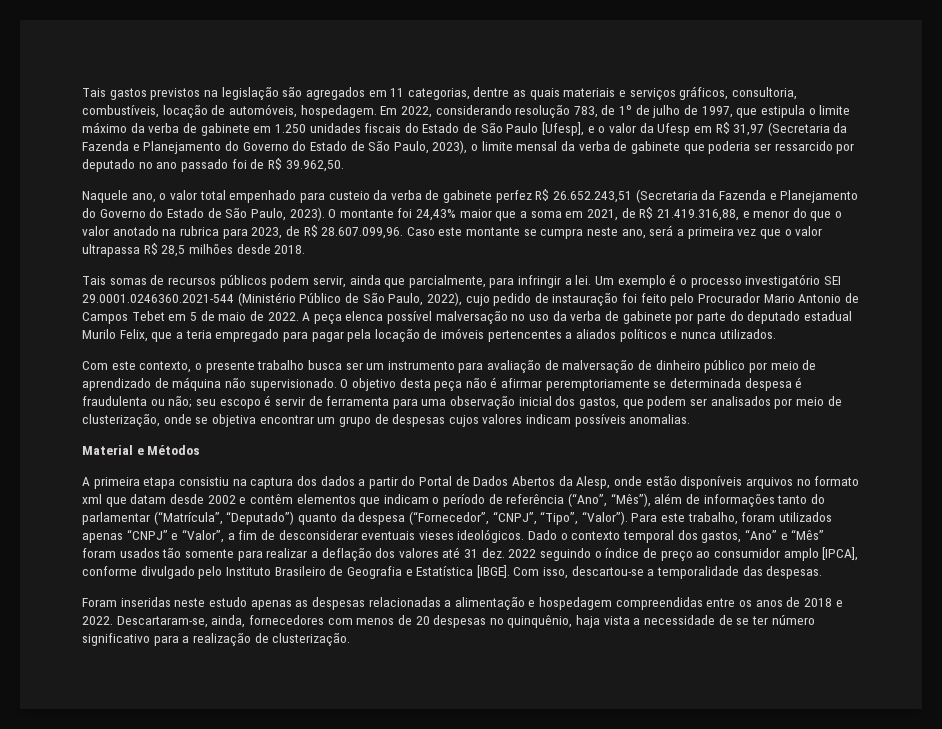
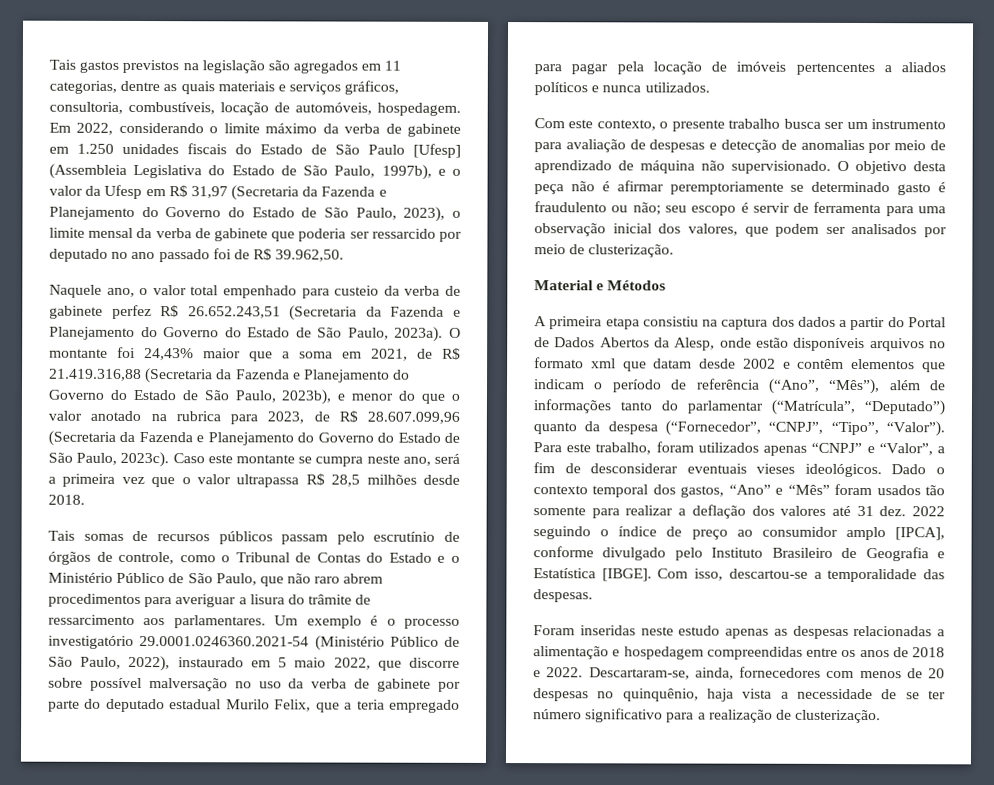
- Em 2022, considerando resolução 783, de 1º de julho de 1997, que estipula o limite máximo da verba de gabinete em 1.250 unidades fiscais do Estado de São Paulo [Ufesp], e o valor da Ufesp em R$ 31,97 (Secretaria da Fazenda e Planejamento do Governo do Estado de São Paulo, 2023), o limite mensal da verba de gabinete que poderia ser ressarcido por deputado no ano passado foi de R$ 39.962,50.
+ Em 2022, considerando o limite máximo da verba de gabinete em 1.250 unidades fiscais do Estado de São Paulo [Ufesp] (Assembleia Legislativa do Estado de São Paulo, 1997b), e o valor da Ufesp em R$ 31,97 (Secretaria da Fazenda e Planejamento do Governo do Estado de São Paulo, 2023), o limite mensal da verba de gabinete que poderia ser ressarcido por deputado no ano passado foi de R$ 39.962,50.
- Naquele ano, o valor total empenhado para custeio da verba de gabinete perfez R$ 26.652.243,51 (Secretaria da Fazenda e Planejamento do Governo do Estado de São Paulo, 2023).
+ Naquele ano, o valor total empenhado para custeio da verba de gabinete perfez R$ 26.652.243,51 (Secretaria da Fazenda e Planejamento do Governo do Estado de São Paulo, 2023a).
- O montante foi 24,43% maior que a soma em 2021, de R$ 21.419.316,88, e menor do que o valor anotado na rubrica para 2023, de R$ 28.607.099,96. Caso este montante se cumpra neste ano, será a primeira vez que o valor ultrapassa R$ 28,5 milhões desde 2018.
+ O montante foi 24,43% maior que a soma em 2021, de R$ 21.419.316,88 (Secretaria da Fazenda e Planejamento do Governo do Estado de São Paulo, 2023b), e menor do que o valor anotado na rubrica para 2023, de R$ 28.607.099,96 (Secretaria da Fazenda e Planejamento do Governo do Estado de São Paulo, 2023c). Caso este montante se cumpra neste ano, será a primeira vez que o valor ultrapassa R$ 28,5 milhões desde 2018.
- Tais somas de recursos públicos podem servir, ainda que parcialmente, para infringir a lei.
+ Tais somas de recursos públicos passam pelo escrutínio de órgãos de controle, como o Tribunal de Contas do Estado e o Ministério Público de São Paulo, que não raro abrem procedimentos para averiguar a lisura do trâmite de ressarcimento aos parlamentares.
- Um exemplo é o processo investigatório SEI 29.0001.0246360.2021-544 (Ministério Público de São Paulo, 2022), cujo pedido de instauração foi feito pelo Procurador Mario Antonio de Campos Tebet em 5 de maio de 2022. A peça elenca possível malversação no uso da verba de gabinete por parte do deputado estadual Murilo Felix, que a teria empregado para pagar pela locação de imóveis pertencentes a aliados políticos e nunca utilizados.
+ Um exemplo é o processo investigatório 29.0001.0246360.2021-54 (Ministério Público de São Paulo, 2022), instaurado em 5 maio 2022, que discorre sobre possível malversação no uso da verba de gabinete por parte do deputado estadual Murilo Felix, que a teria empregado para pagar pela locação de imóveis pertencentes a aliados políticos e nunca utilizados.
- Com este contexto, o presente trabalho busca ser um instrumento para avaliação de malversação de dinheiro público por meio de aprendizado de máquina não supervisionado.
+ Com este contexto, o presente trabalho busca ser um instrumento para avaliação de despesas e detecção de anomalias por meio de aprendizado de máquina não supervisionado.
- O objetivo desta peça não é afirmar peremptoriamente se determinada despesa é fraudulenta ou não; seu escopo é servir de ferramenta para uma observação inicial dos gastos, que podem ser analisados por meio de clusterização, onde se objetiva encontrar um grupo de despesas cujos valores indicam possíveis anomalias.
+ O objetivo desta peça não é afirmar peremptoriamente se determinado gasto é fraudulento ou não; seu escopo é servir de ferramenta para uma observação inicial dos valores, que podem ser analisados por meio de clusterização.

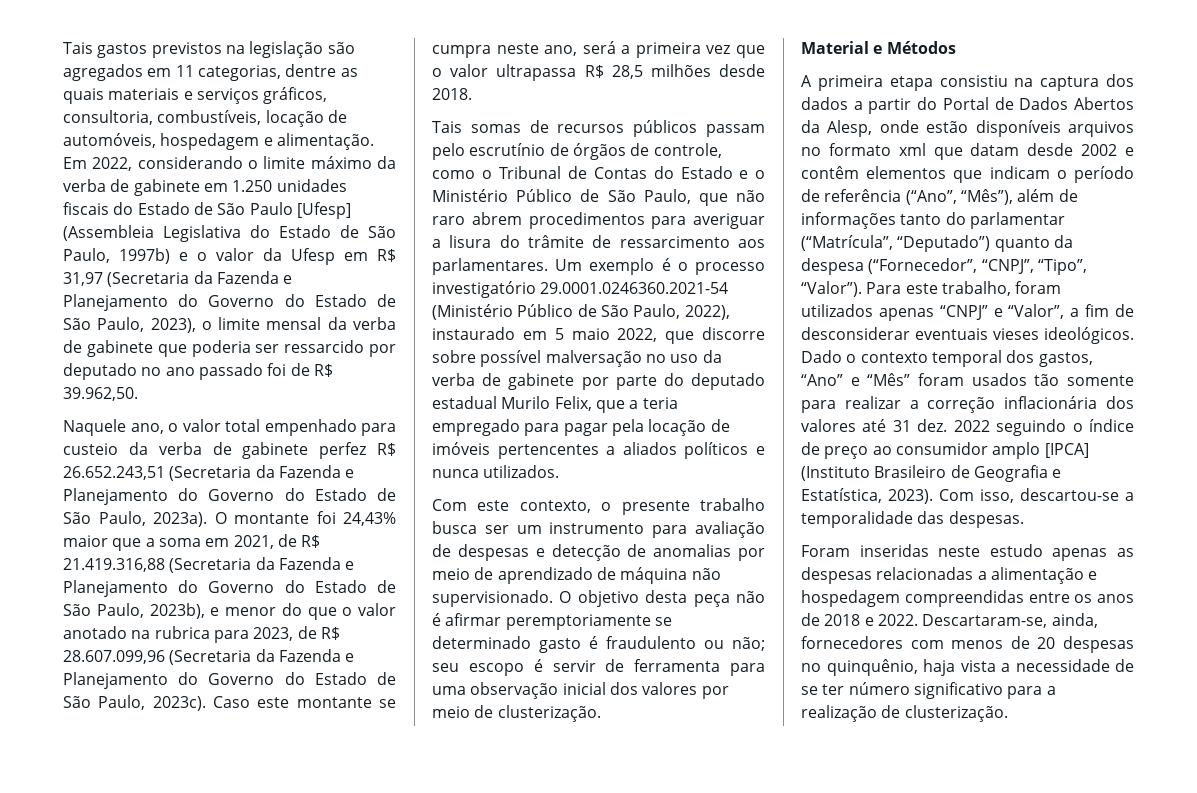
- Tais gastos previstos na legislação são agregados em 11 categorias, dentre as quais materiais e serviços gráficos, consultoria, combustíveis, locação de automóveis, hospedagem.
+ Tais gastos previstos na legislação são agregados em 11 categorias, dentre as quais materiais e serviços gráficos, consultoria, combustíveis, locação de automóveis, hospedagem e alimentação.
- Em 2022, considerando o limite máximo da verba de gabinete em 1.250 unidades fiscais do Estado de São Paulo [Ufesp] (Assembleia Legislativa do Estado de São Paulo, 1997b), e o valor da Ufesp em R$ 31,97 (Secretaria da Fazenda e Planejamento do Governo do Estado de São Paulo, 2023), o limite mensal da verba de gabinete que poderia ser ressarcido por deputado no ano passado foi de R$ 39.962,50.
+ Em 2022, considerando o limite máximo da verba de gabinete em 1.250 unidades fiscais do Estado de São Paulo [Ufesp] (Assembleia Legislativa do Estado de São Paulo, 1997b) e o valor da Ufesp em R$ 31,97 (Secretaria da Fazenda e Planejamento do Governo do Estado de São Paulo, 2023), o limite mensal da verba de gabinete que poderia ser ressarcido por deputado no ano passado foi de R$ 39.962,50.
- O objetivo desta peça não é afirmar peremptoriamente se determinado gasto é fraudulento ou não; seu escopo é servir de ferramenta para uma observação inicial dos valores, que podem ser analisados por meio de clusterização.
+ O objetivo desta peça não é afirmar peremptoriamente se determinado gasto é fraudulento ou não; seu escopo é servir de ferramenta para uma observação inicial dos valores por meio de clusterização.
- Dado o contexto temporal dos gastos, “Ano” e “Mês” foram usados tão somente para realizar a deflação dos valores até 31 dez.
+ Dado o contexto temporal dos gastos, “Ano” e “Mês” foram usados tão somente para realizar a correção inflacionária dos valores até 31 dez.
- 2022 seguindo o índice de preço ao consumidor amplo [IPCA], conforme divulgado pelo Instituto Brasileiro de Geografia e Estatística [IBGE].
+ 2022 seguindo o índice de preço ao consumidor amplo [IPCA] (Instituto Brasileiro de Geografia e Estatística, 2023).

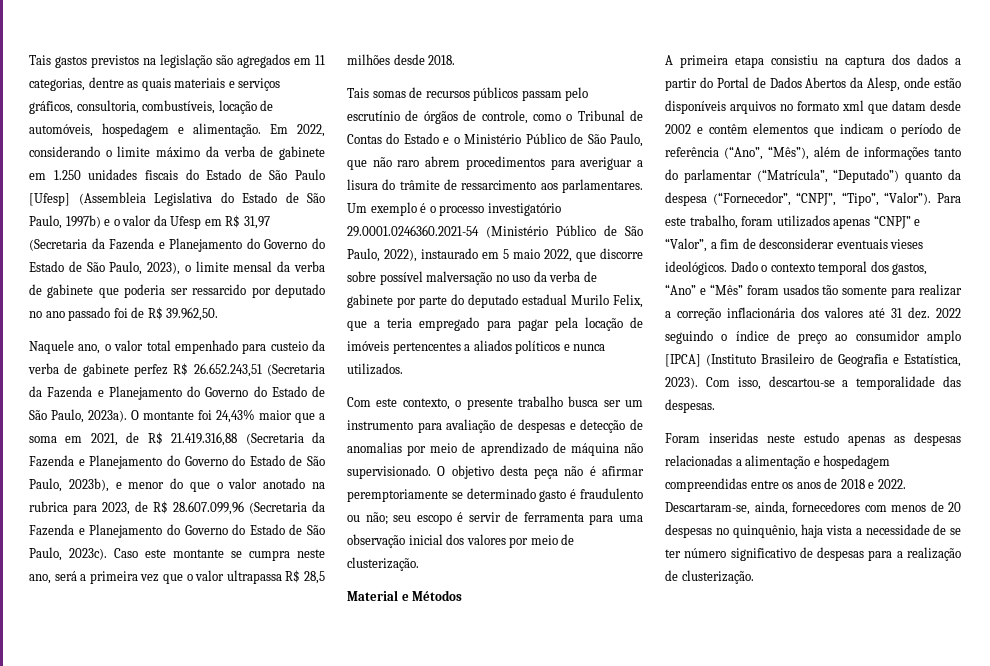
- Descartaram-se, ainda, fornecedores com menos de 20 despesas no quinquênio, haja vista a necessidade de se ter número significativo para a realização de clusterização.
+ Descartaram-se, ainda, fornecedores com menos de 20 despesas no quinquênio, haja vista a necessidade de se ter número significativo de despesas para a realização de clusterização.

